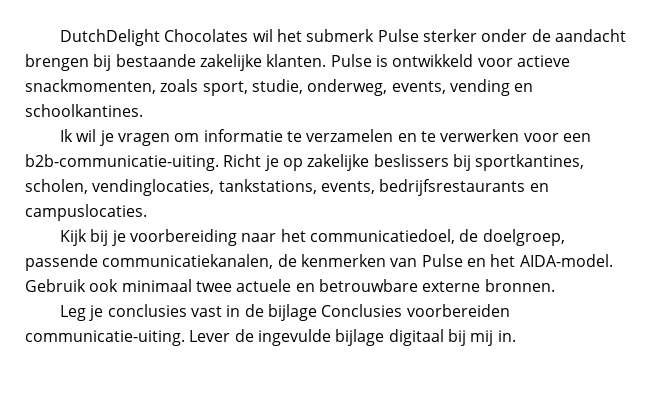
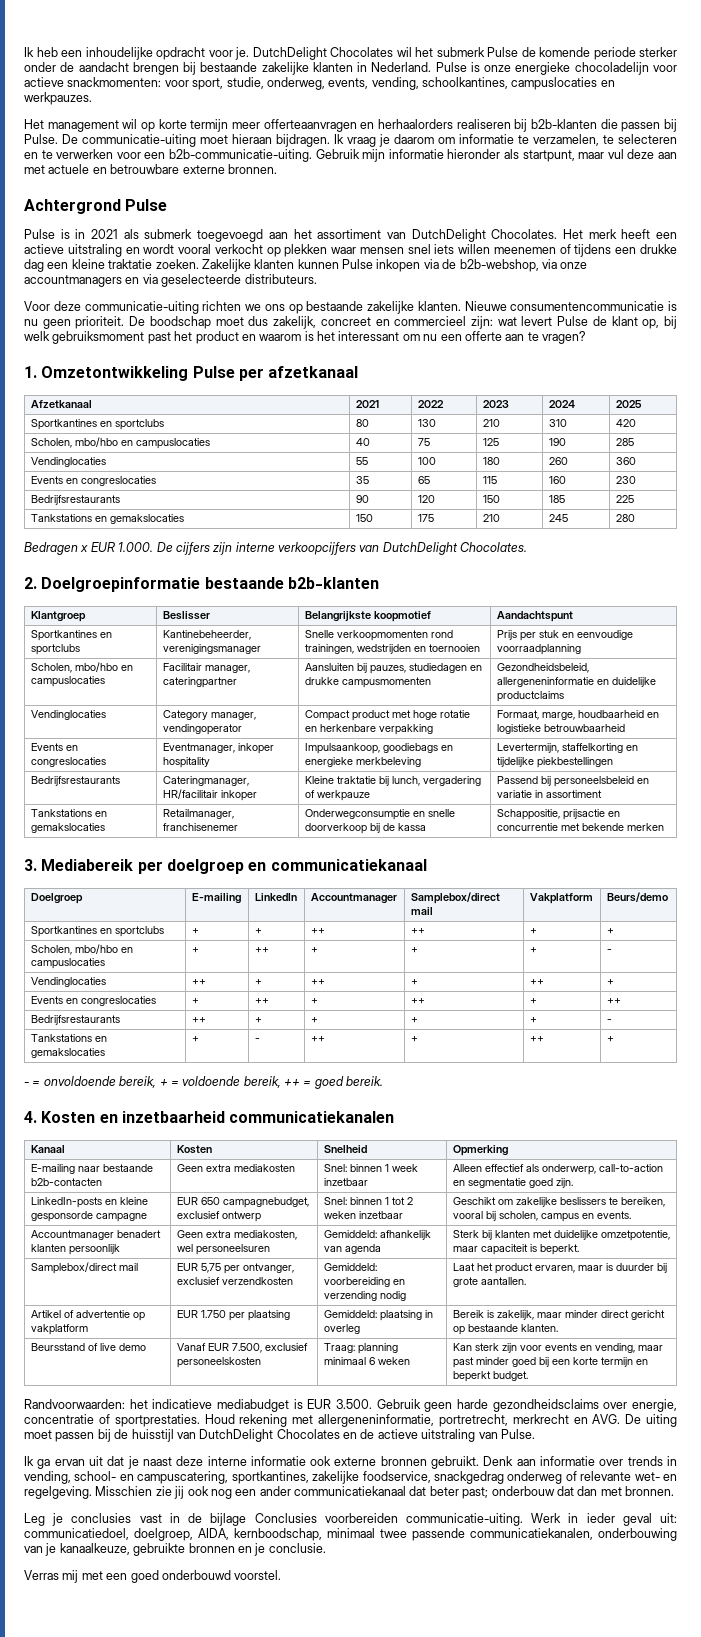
+ Ik heb een inhoudelijke opdracht voor je.
- DutchDelight Chocolates wil het submerk Pulse sterker onder de aandacht brengen bij bestaande zakelijke klanten. Pulse is ontwikkeld voor actieve snackmomenten, zoals sport, studie, onderweg, events, vending en schoolkantines.
- Ik wil je vragen om informatie te verzamelen en te verwerken voor een b2b-communicatie-uiting.
+ DutchDelight Chocolates wil het submerk Pulse de komende periode sterker onder de aandacht brengen bij bestaande zakelijke klanten in Nederland. Pulse is onze energieke chocoladelijn voor actieve snackmomenten: voor sport, studie, onderweg, events, vending, schoolkantines, campuslocaties en werkpauzes.
+ Het management wil op korte termijn meer offerteaanvragen en herhaalorders realiseren bij b2b-klanten die passen bij Pulse. De communicatie-uiting moet hieraan bijdragen. Ik vraag je daarom om informatie te verzamelen, te selecteren en te verwerken voor een b2b-communicatie-uiting.
- Richt je op zakelijke beslissers bij sportkantines, scholen, vendinglocaties, tankstations, events, bedrijfsrestaurants en campuslocaties.
- Kijk bij je voorbereiding naar het communicatiedoel, de doelgroep, passende communicatiekanalen, de kenmerken van Pulse en het AIDA-model. Gebruik ook minimaal twee actuele en betrouwbare externe bronnen.
+ Gebruik mijn informatie hieronder als startpunt, maar vul deze aan met actuele en betrouwbare externe bronnen.
+ Achtergrond Pulse
+ Pulse is in 2021 als submerk toegevoegd aan het assortiment van DutchDelight Chocolates. Het merk heeft een actieve uitstraling en wordt vooral verkocht op plekken waar mensen snel iets willen meenemen of tijdens een drukke dag een kleine traktatie zoeken. Zakelijke klanten kunnen Pulse inkopen via de b2b-webshop, via onze accountmanagers en via geselecteerde distributeurs.
+ Voor deze communicatie-uiting richten we ons op bestaande zakelijke klanten. Nieuwe consumentencommunicatie is nu geen prioriteit. De boodschap moet dus zakelijk, concreet en commercieel zijn: wat levert Pulse de klant op, bij welk gebruiksmoment past het product en waarom is het interessant om nu een offerte aan te vragen?
+ 1. Omzetontwikkeling Pulse per afzetkanaal
+ Afzetkanaal | 2021 | 2022 | 2023 | 2024 | 2025
+ Sportkantines en sportclubs | 80 | 130 | 210 | 310 | 420
+ Scholen, mbo/hbo en campuslocaties | 40 | 75 | 125 | 190 | 285
+ Vendinglocaties | 55 | 100 | 180 | 260 | 360
+ Events en congreslocaties | 35 | 65 | 115 | 160 | 230
+ Bedrijfsrestaurants | 90 | 120 | 150 | 185 | 225
+ Tankstations en gemakslocaties | 150 | 175 | 210 | 245 | 280
+ Bedragen x EUR 1.000. De cijfers zijn interne verkoopcijfers van DutchDelight Chocolates.
+ 2. Doelgroepinformatie bestaande b2b-klanten
+ Klantgroep | Beslisser | Belangrijkste koopmotief | Aandachtspunt
+ Sportkantines en sportclubs | Kantinebeheerder, verenigingsmanager | Snelle verkoopmomenten rond trainingen, wedstrijden en toernooien | Prijs per stuk en eenvoudige voorraadplanning
+ Scholen, mbo/hbo en campuslocaties | Facilitair manager, cateringpartner | Aansluiten bij pauzes, studiedagen en drukke campusmomenten | Gezondheidsbeleid, allergeneninformatie en duidelijke productclaims
+ Vendinglocaties | Category manager, vendingoperator | Compact product met hoge rotatie en herkenbare verpakking | Formaat, marge, houdbaarheid en logistieke betrouwbaarheid
+ Events en congreslocaties | Eventmanager, inkoper hospitality | Impulsaankoop, goodiebags en energieke merkbeleving | Levertermijn, staffelkorting en tijdelijke piekbestellingen
+ Bedrijfsrestaurants | Cateringmanager, HR/facilitair inkoper | Kleine traktatie bij lunch, vergadering of werkpauze | Passend bij personeelsbeleid en variatie in assortiment
+ Tankstations en gemakslocaties | Retailmanager, franchisenemer | Onderwegconsumptie en snelle doorverkoop bij de kassa | Schappositie, prijsactie en concurrentie met bekende merken
+ 3. Mediabereik per doelgroep en communicatiekanaal
+ Doelgroep | E-mailing | LinkedIn | Accountmanager | Samplebox/direct mail | Vakplatform | Beurs/demo
+ Sportkantines en sportclubs | + | + | ++ | ++ | + | +
+ Scholen, mbo/hbo en campuslocaties | + | ++ | + | + | + | -
+ Vendinglocaties | ++ | + | ++ | + | ++ | +
+ Events en congreslocaties | + | ++ | + | ++ | + | ++
+ Bedrijfsrestaurants | ++ | + | + | + | + | -
+ Tankstations en gemakslocaties | + | - | ++ | + | ++ | +
+ - = onvoldoende bereik, + = voldoende bereik, ++ = goed bereik.
+ 4. Kosten en inzetbaarheid communicatiekanalen
+ Kanaal | Kosten | Snelheid | Opmerking
+ E-mailing naar bestaande b2b-contacten | Geen extra mediakosten | Snel: binnen 1 week inzetbaar | Alleen effectief als onderwerp, call-to-action en segmentatie goed zijn.
+ LinkedIn-posts en kleine gesponsorde campagne | EUR 650 campagnebudget, exclusief ontwerp | Snel: binnen 1 tot 2 weken inzetbaar | Geschikt om zakelijke beslissers te bereiken, vooral bij scholen, campus en events.
+ Accountmanager benadert klanten persoonlijk | Geen extra mediakosten, wel personeelsuren | Gemiddeld: afhankelijk van agenda | Sterk bij klanten met duidelijke omzetpotentie, maar capaciteit is beperkt.
+ Samplebox/direct mail | EUR 5,75 per ontvanger, exclusief verzendkosten | Gemiddeld: voorbereiding en verzending nodig | Laat het product ervaren, maar is duurder bij grote aantallen.
+ Artikel of advertentie op vakplatform | EUR 1.750 per plaatsing | Gemiddeld: plaatsing in overleg | Bereik is zakelijk, maar minder direct gericht op bestaande klanten.
+ Beursstand of live demo | Vanaf EUR 7.500, exclusief personeelskosten | Traag: planning minimaal 6 weken | Kan sterk zijn voor events en vending, maar past minder goed bij een korte termijn en beperkt budget.
+ Randvoorwaarden: het indicatieve mediabudget is EUR 3.500. Gebruik geen harde gezondheidsclaims over energie, concentratie of sportprestaties. Houd rekening met allergeneninformatie, portretrecht, merkrecht en AVG. De uiting moet passen bij de huisstijl van DutchDelight Chocolates en de actieve uitstraling van Pulse.
+ Ik ga ervan uit dat je naast deze interne informatie ook externe bronnen gebruikt. Denk aan informatie over trends in vending, school- en campuscatering, sportkantines, zakelijke foodservice, snackgedrag onderweg of relevante wet- en regelgeving. Misschien zie jij ook nog een ander communicatiekanaal dat beter past; onderbouw dat dan met bronnen.
- Lever de ingevulde bijlage digitaal bij mij in.
+ Werk in ieder geval uit: communicatiedoel, doelgroep, AIDA, kernboodschap, minimaal twee passende communicatiekanalen, onderbouwing van je kanaalkeuze, gebruikte bronnen en je conclusie.
+ Verras mij met een goed onderbouwd voorstel.

